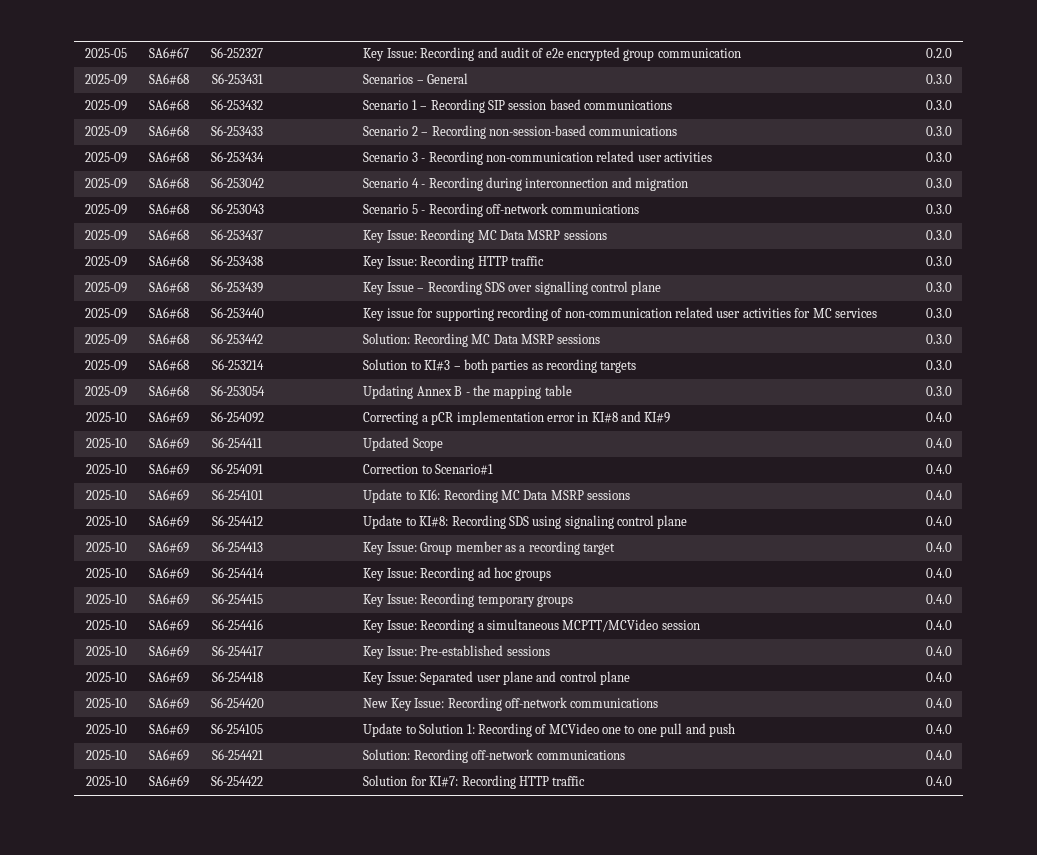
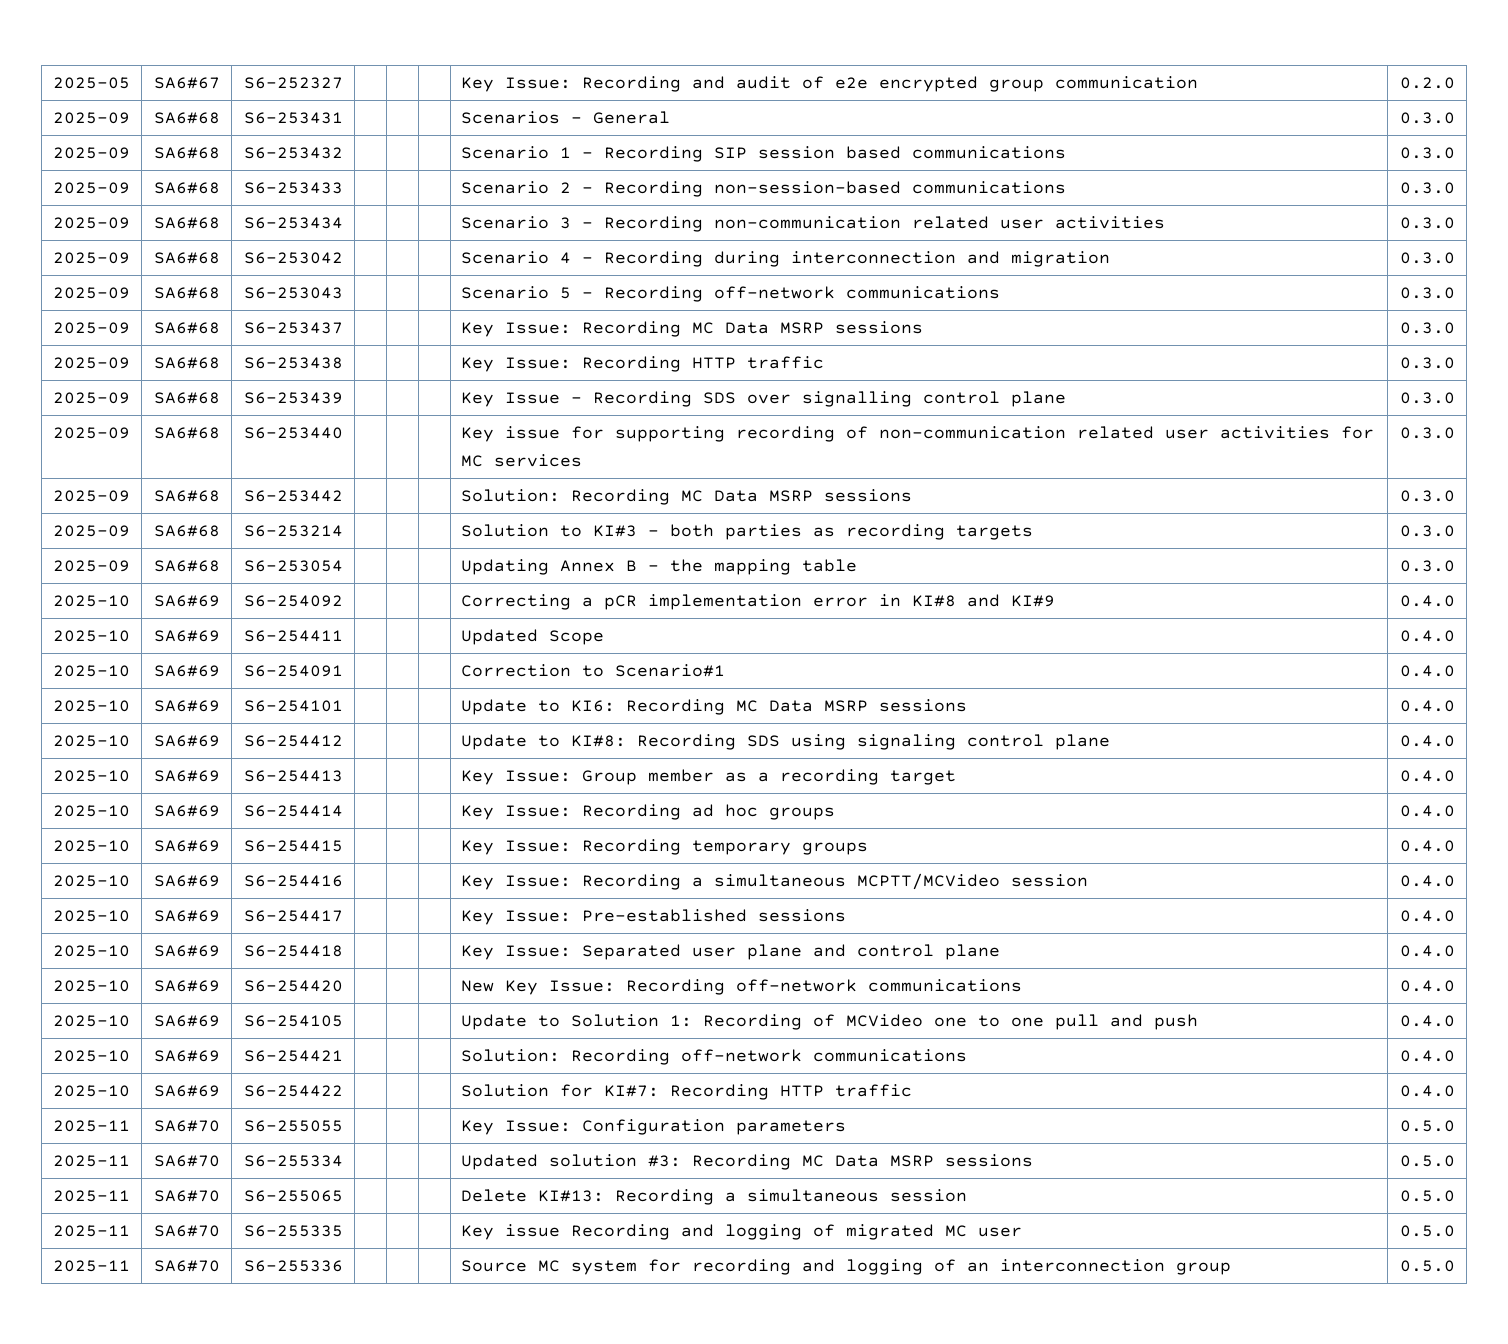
+ 2025-11 | SA6#70 | S6-255055 | | | | Key Issue: Configuration parameters | 0.5.0
+ 2025-11 | SA6#70 | S6-255334 | | | | Updated solution #3: Recording MC Data MSRP sessions | 0.5.0
+ 2025-11 | SA6#70 | S6-255065 | | | | Delete KI#13: Recording a simultaneous session | 0.5.0
+ 2025-11 | SA6#70 | S6-255335 | | | | Key issue Recording and logging of migrated MC user | 0.5.0
+ 2025-11 | SA6#70 | S6-255336 | | | | Source MC system for recording and logging of an interconnection group | 0.5.0

